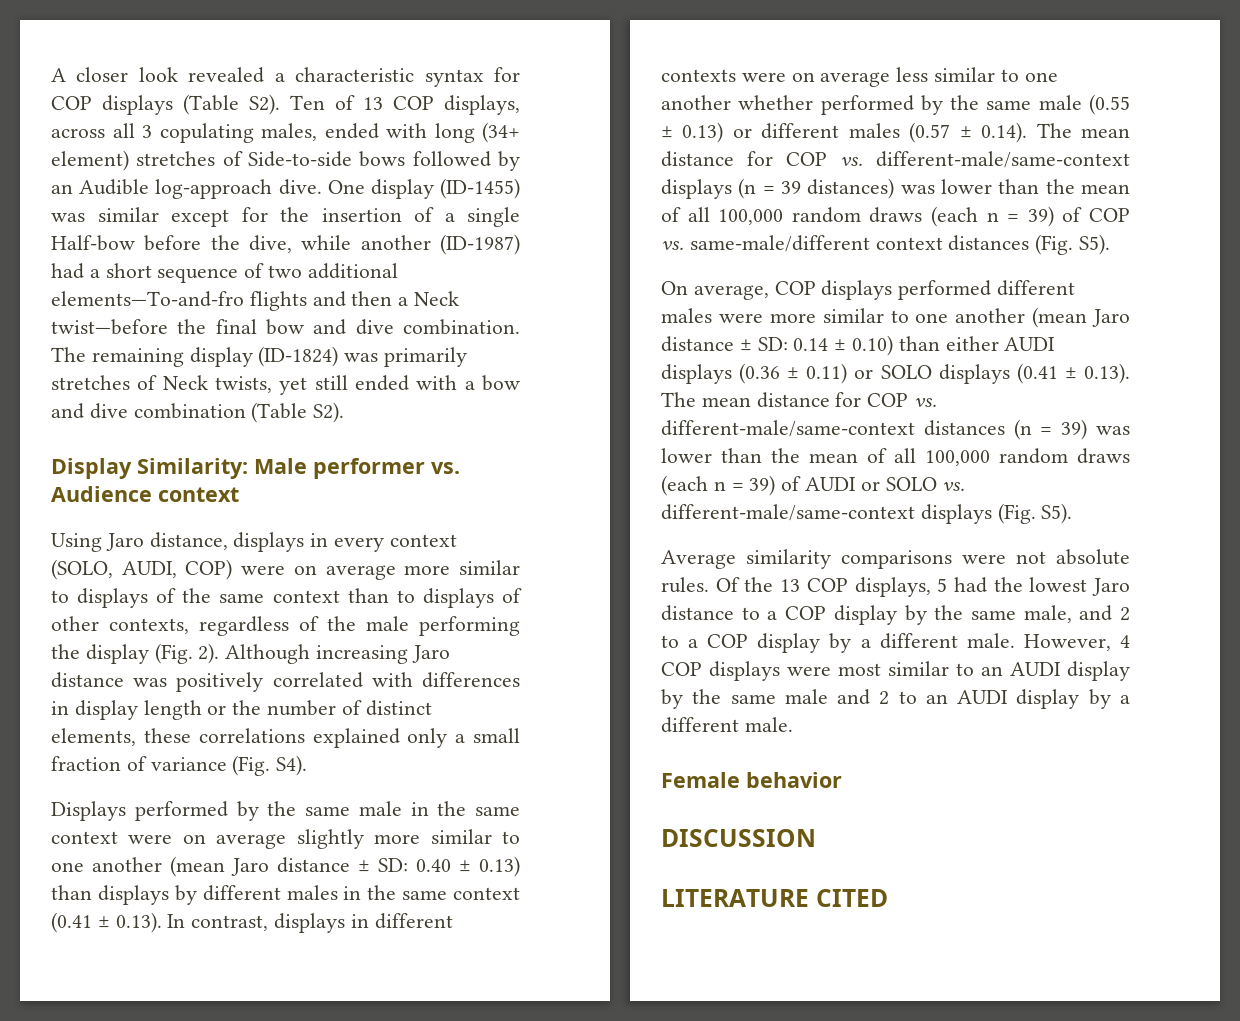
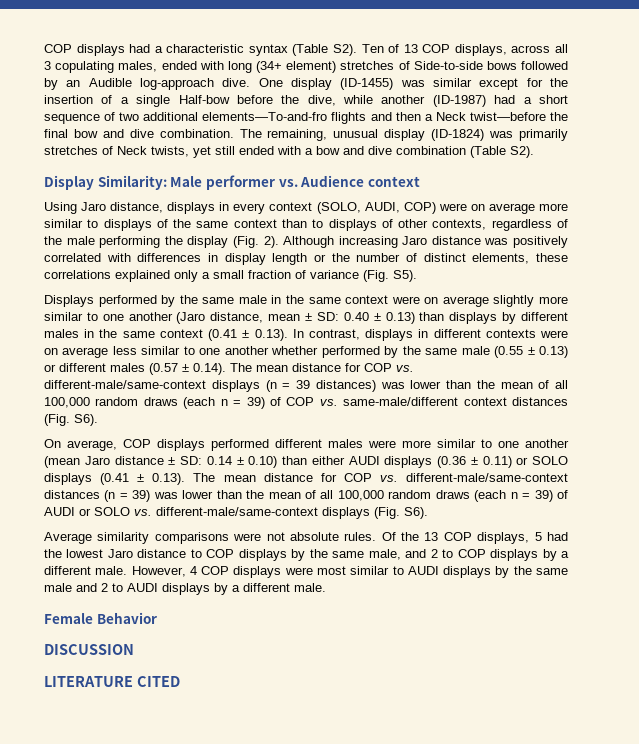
- A closer look revealed a characteristic syntax for COP displays (Table S2). Ten of 13 COP displays, across all 3 copulating males, ended with long (34+ element) stretches of Side-to-side bows followed by an Audible log-approach dive.
+ COP displays had a characteristic syntax (Table S2). Ten of 13 COP displays, across all 3 copulating males, ended with long (34+ element) stretches of Side-to-side bows followed by an Audible log-approach dive.
- The remaining display (ID-1824) was primarily stretches of Neck twists, yet still ended with a bow and dive combination (Table S2).
+ The remaining, unusual display (ID-1824) was primarily stretches of Neck twists, yet still ended with a bow and dive combination (Table S2).
- Although increasing Jaro distance was positively correlated with differences in display length or the number of distinct elements, these correlations explained only a small fraction of variance (Fig. S4).
+ Although increasing Jaro distance was positively correlated with differences in display length or the number of distinct elements, these correlations explained only a small fraction of variance (Fig. S5).
- Displays performed by the same male in the same context were on average slightly more similar to one another (mean Jaro distance ± SD:
+ Displays performed by the same male in the same context were on average slightly more similar to one another (Jaro distance, mean ± SD:
- 0.40 ± 0.13) than displays by different males in the same context (0.41 ± 0.13). In contrast, displays in different contexts were on average less similar to one another whether performed by the same male (0.55 ± 0.13) or different males (0.57 ± 0.14). The mean distance for COP vs. different-male/same-context displays (n = 39 distances) was lower than the mean of all 100,000 random draws (each n = 39) of COP vs. same-male/different context distances (Fig. S5).
+ 0.40 ± 0.13) than displays by different males in the same context (0.41 ± 0.13). In contrast, displays in different contexts were on average less similar to one another whether performed by the same male (0.55 ± 0.13) or different males (0.57 ± 0.14). The mean distance for COP vs. different-male/same-context displays (n = 39 distances) was lower than the mean of all 100,000 random draws (each n = 39) of COP vs. same-male/different context distances (Fig. S6).
- 0.14 ± 0.10) than either AUDI displays (0.36 ± 0.11) or SOLO displays (0.41 ± 0.13). The mean distance for COP vs. different-male/same-context distances (n = 39) was lower than the mean of all 100,000 random draws (each n = 39) of AUDI or SOLO vs. different-male/same-context displays (Fig. S5).
+ 0.14 ± 0.10) than either AUDI displays (0.36 ± 0.11) or SOLO displays (0.41 ± 0.13). The mean distance for COP vs. different-male/same-context distances (n = 39) was lower than the mean of all 100,000 random draws (each n = 39) of AUDI or SOLO vs. different-male/same-context displays (Fig. S6).
- Of the 13 COP displays, 5 had the lowest Jaro distance to a COP display by the same male, and 2 to a COP display by a different male.
+ Of the 13 COP displays, 5 had the lowest Jaro distance to COP displays by the same male, and 2 to COP displays by a different male.
- However, 4 COP displays were most similar to an AUDI display by the same male and 2 to an AUDI display by a different male.
+ However, 4 COP displays were most similar to AUDI displays by the same male and 2 to AUDI displays by a different male.
- Female behavior
+ Female Behavior

